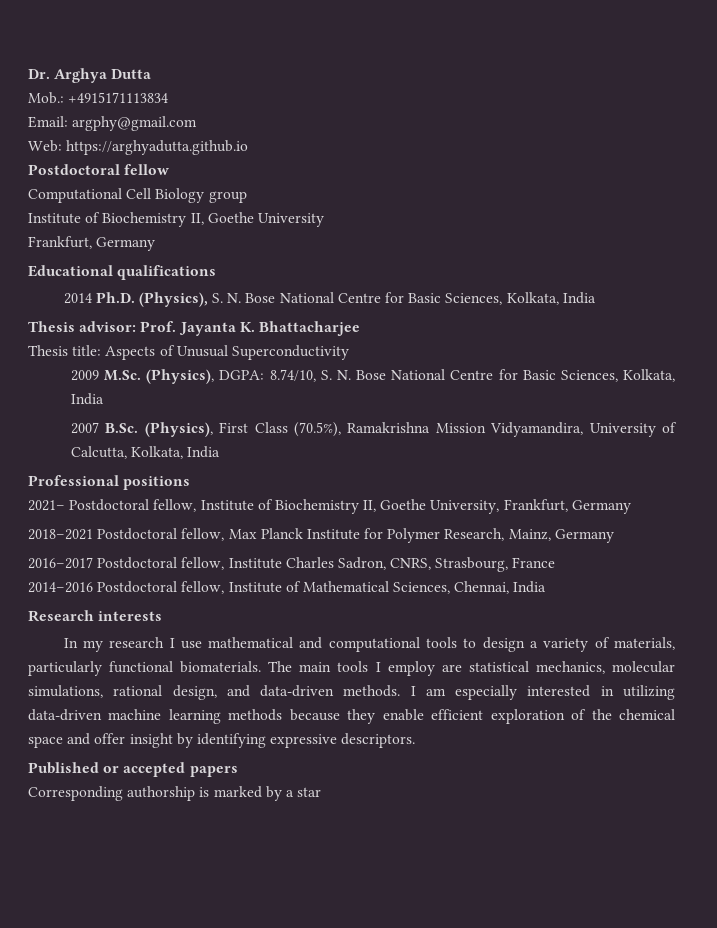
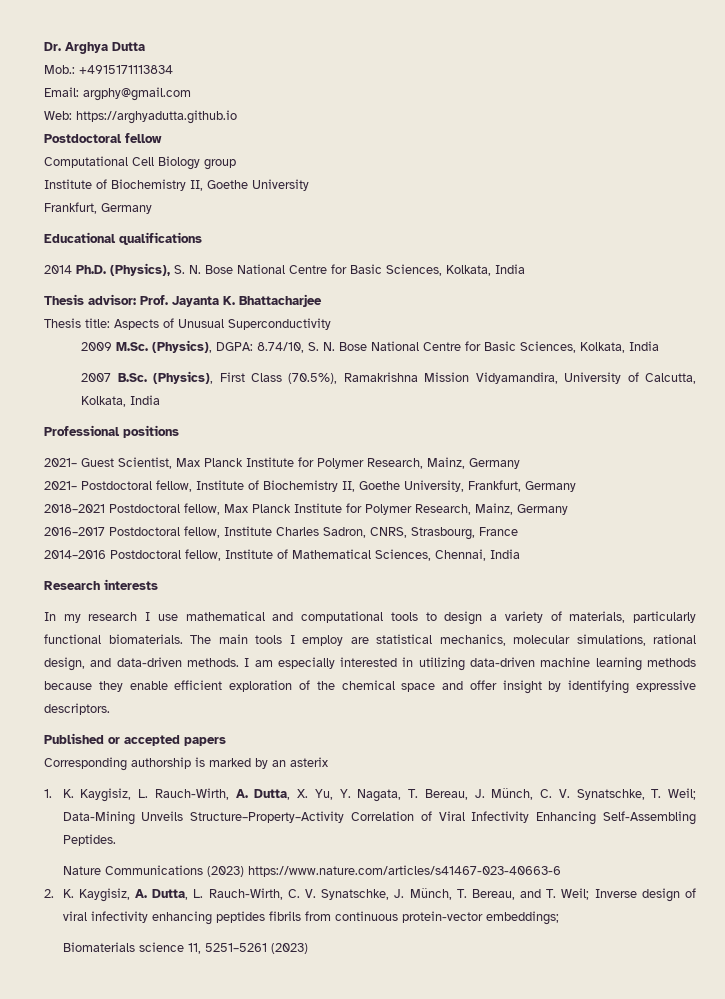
+ 2021– Guest Scientist, Max Planck Institute for Polymer Research, Mainz, Germany
- Corresponding authorship is marked by a star
+ Corresponding authorship is marked by an asterix
+ 1. K. Kaygisiz, L. Rauch-Wirth, A. Dutta, X. Yu, Y. Nagata, T. Bereau, J. Münch, C. V. Synatschke, T. Weil; Data-Mining Unveils Structure–Property–Activity Correlation of Viral Infectivity Enhancing Self-Assembling Peptides.
+ Nature Communications (2023) https://www.nature.com/articles/s41467-023-40663-6
+ 2. K. Kaygisiz, A. Dutta, L. Rauch-Wirth, C. V. Synatschke, J. Münch, T. Bereau, and T. Weil; Inverse design of viral infectivity enhancing peptides fibrils from continuous protein-vector embeddings;
+ Biomaterials science 11, 5251–5261 (2023)

